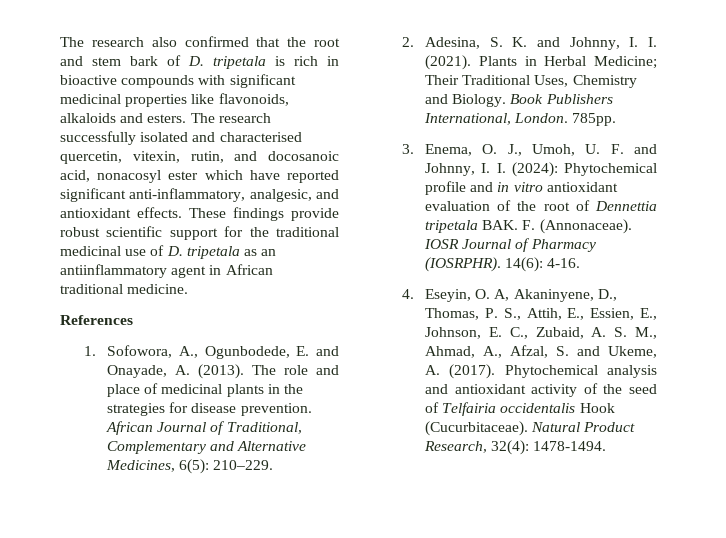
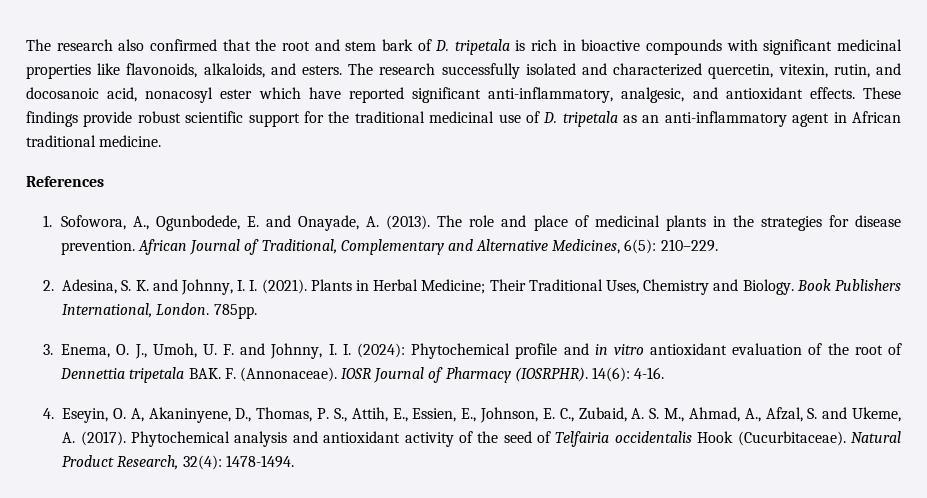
- The research also confirmed that the root and stem bark of D. tripetala is rich in bioactive compounds with significant medicinal properties like flavonoids, alkaloids and esters.
+ The research also confirmed that the root and stem bark of D. tripetala is rich in bioactive compounds with significant medicinal properties like flavonoids, alkaloids, and esters.
- The research successfully isolated and characterised quercetin, vitexin, rutin, and docosanoic acid, nonacosyl ester which have reported significant anti-inflammatory, analgesic, and antioxidant effects.
+ The research successfully isolated and characterized quercetin, vitexin, rutin, and docosanoic acid, nonacosyl ester which have reported significant anti-inflammatory, analgesic, and antioxidant effects.
- These findings provide robust scientific support for the traditional medicinal use of D. tripetala as an antiinflammatory agent in African traditional medicine.
+ These findings provide robust scientific support for the traditional medicinal use of D. tripetala as an anti-inflammatory agent in African traditional medicine.

